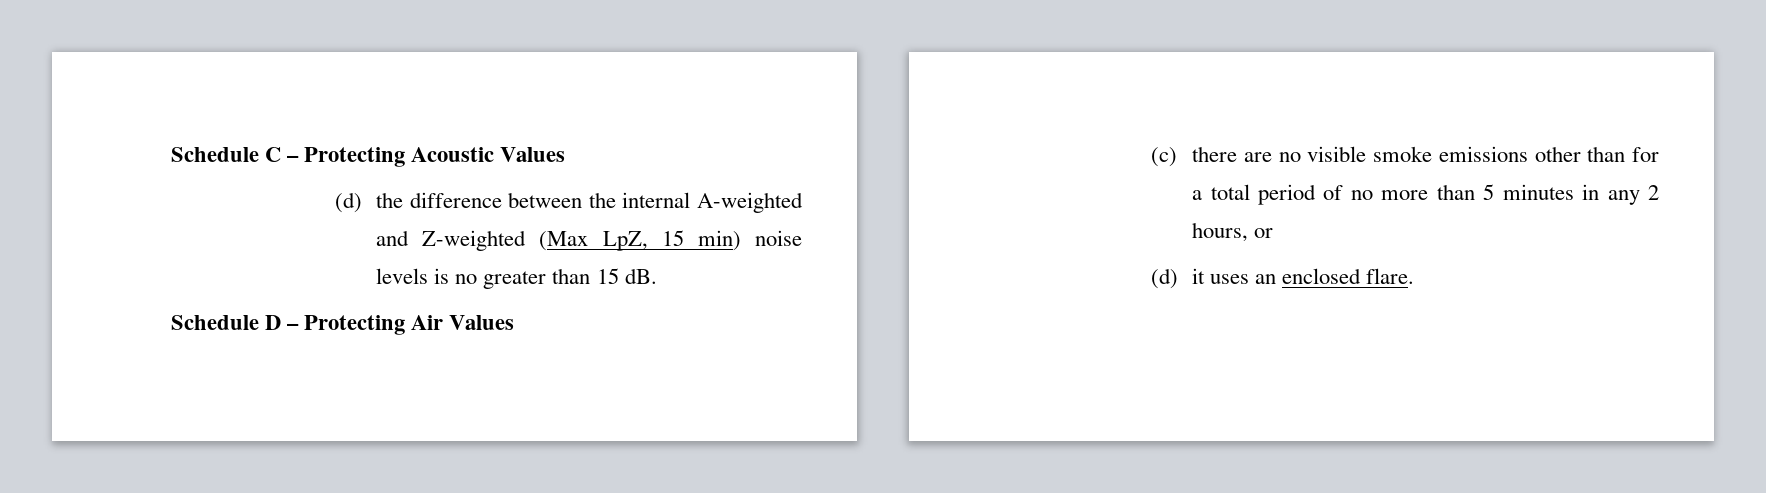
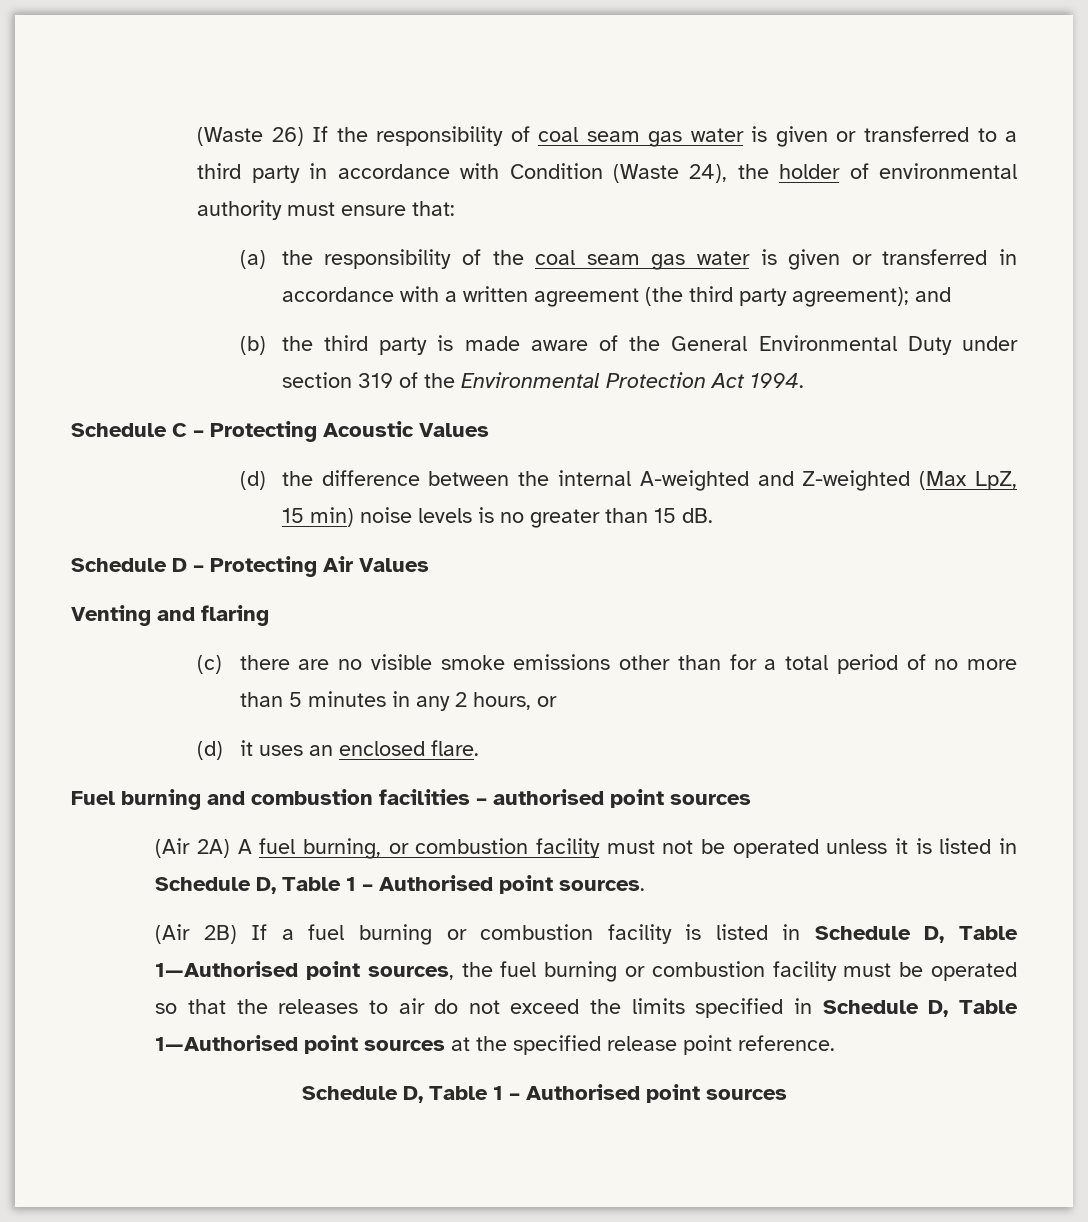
+ (Waste 26) If the responsibility of coal seam gas water is given or transferred to a third party in accordance with Condition (Waste 24), the holder of environmental authority must ensure that:
+ (a) the responsibility of the coal seam gas water is given or transferred in accordance with a written agreement (the third party agreement); and
+ (b) the third party is made aware of the General Environmental Duty under section 319 of the Environmental Protection Act 1994.
+ Venting and flaring
+ Fuel burning and combustion facilities – authorised point sources
+ (Air 2A) A fuel burning, or combustion facility must not be operated unless it is listed in Schedule D, Table 1 – Authorised point sources.
+ (Air 2B) If a fuel burning or combustion facility is listed in Schedule D, Table 1—Authorised point sources, the fuel burning or combustion facility must be operated so that the releases to air do not exceed the limits specified in Schedule D, Table 1—Authorised point sources at the specified release point reference.
+ Schedule D, Table 1 – Authorised point sources

